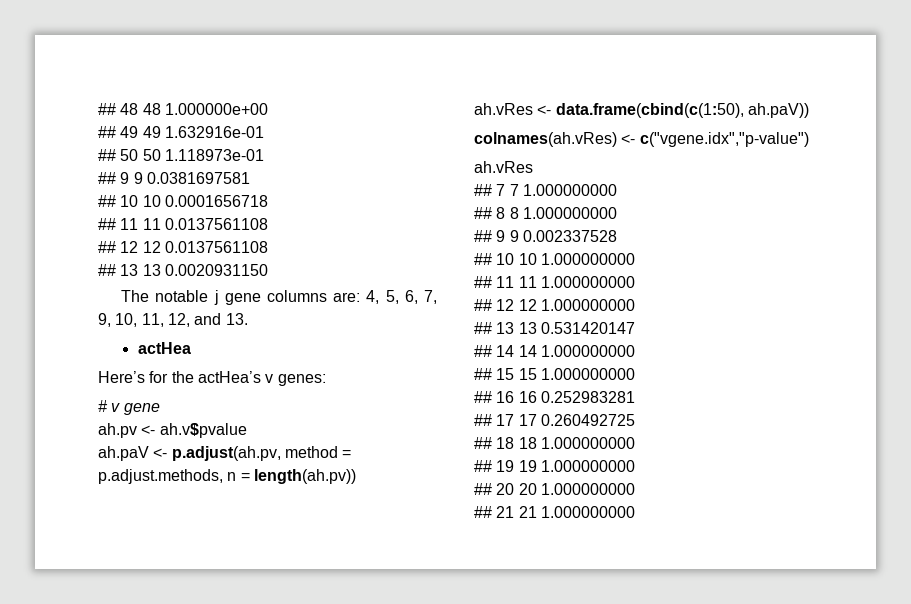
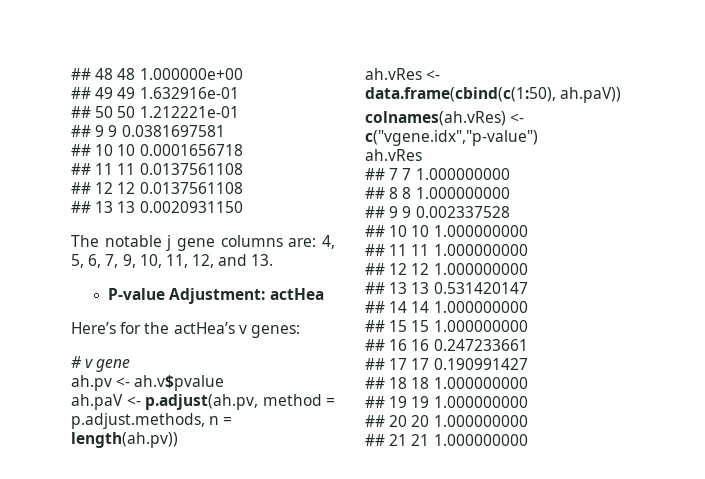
- ## 50 50 1.118973e-01
+ ## 50 50 1.212221e-01
- actHea
+ P-value Adjustment: actHea
- ## 16 16 0.252983281
+ ## 16 16 0.247233661
- ## 17 17 0.260492725
+ ## 17 17 0.190991427

